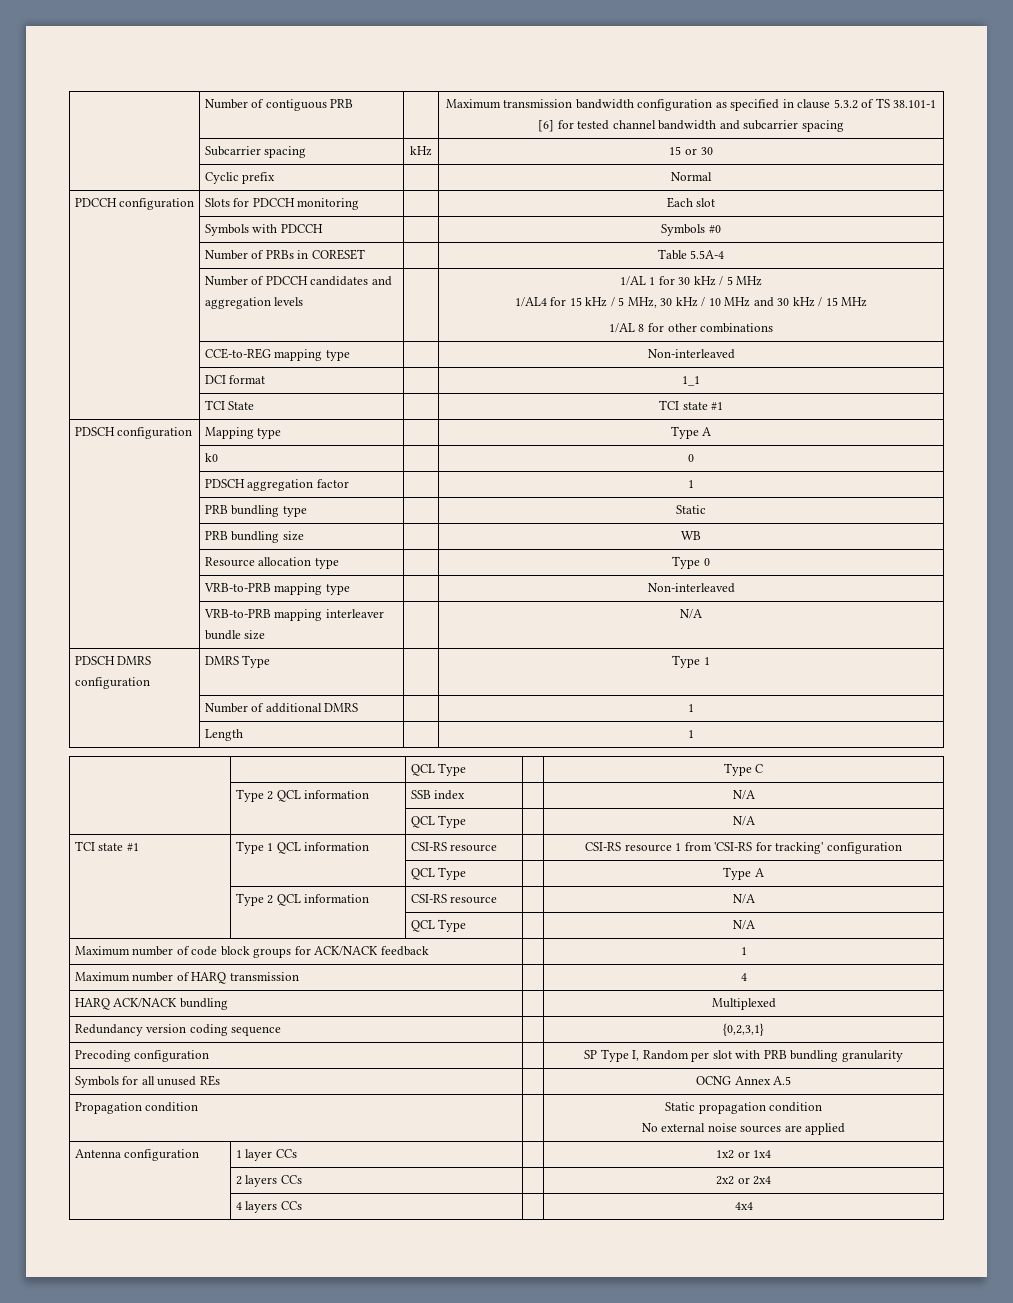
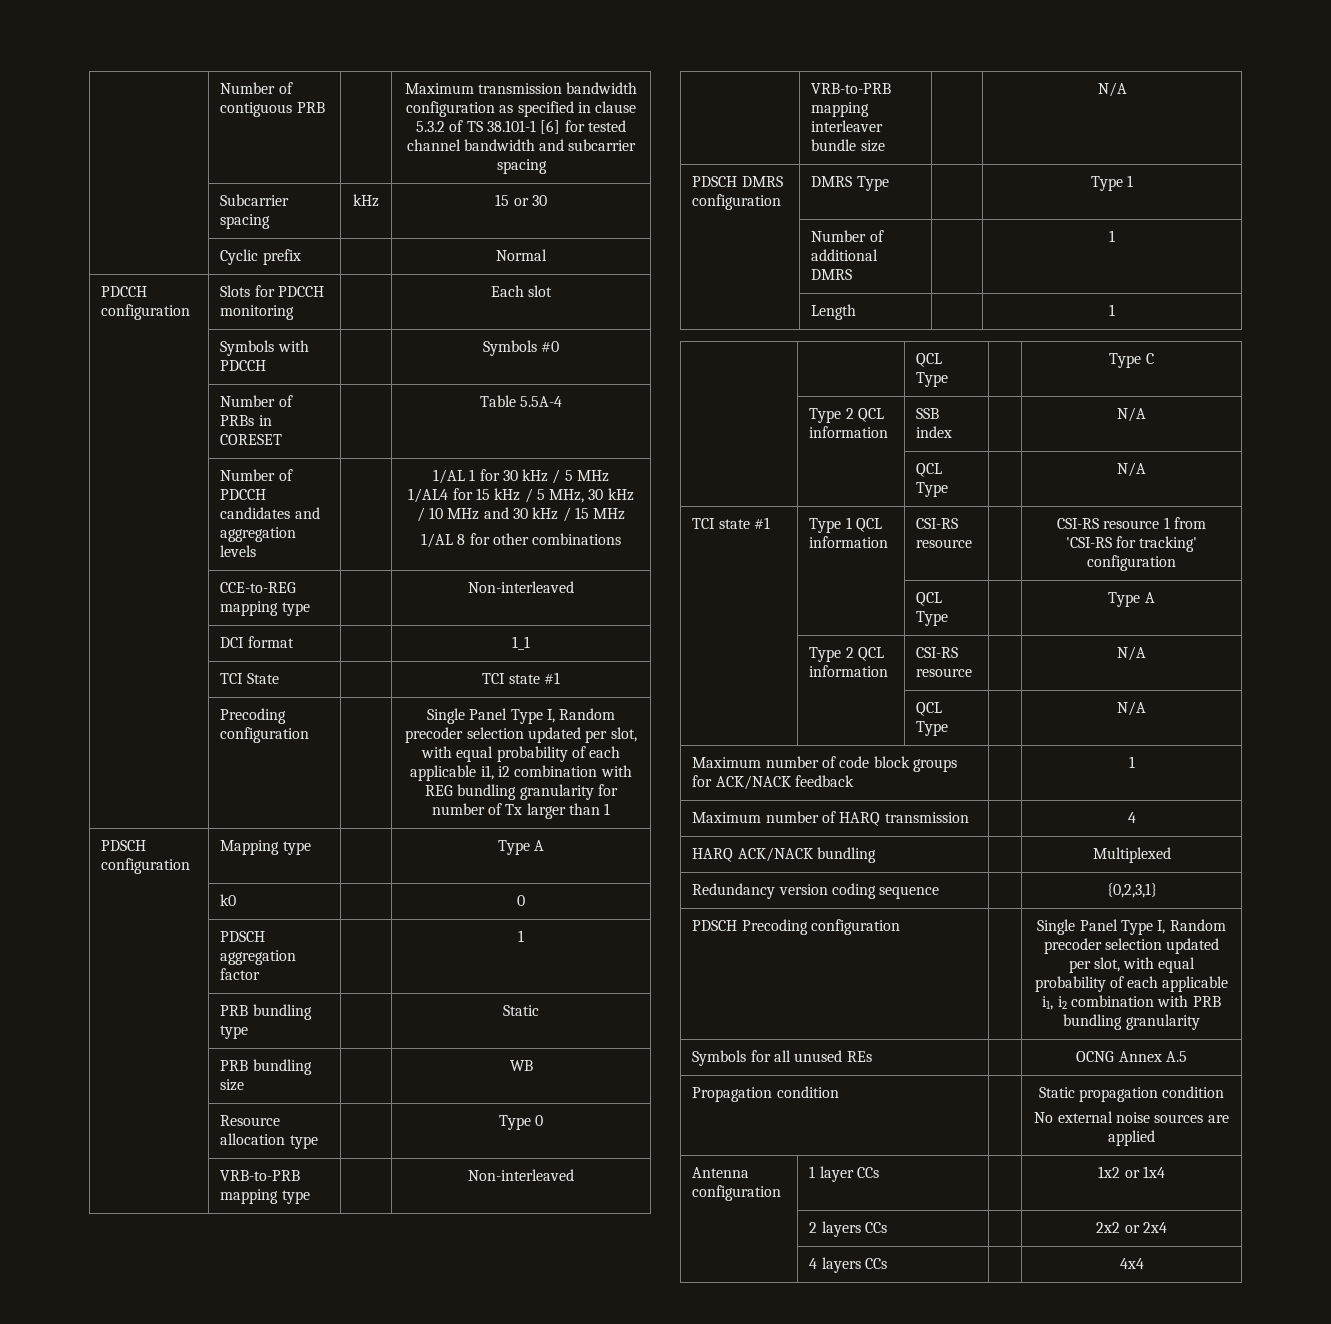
+ | Precoding configuration | | Single Panel Type I, Random precoder selection updated per slot, with equal probability of each applicable i1, i2 combination with REG bundling granularity for number of Tx larger than 1
- Precoding configuration | | SP Type I, Random per slot with PRB bundling granularity
+ PDSCH Precoding configuration | | Single Panel Type I, Random precoder selection updated per slot, with equal probability of each applicable i1, i2 combination with PRB bundling granularity

